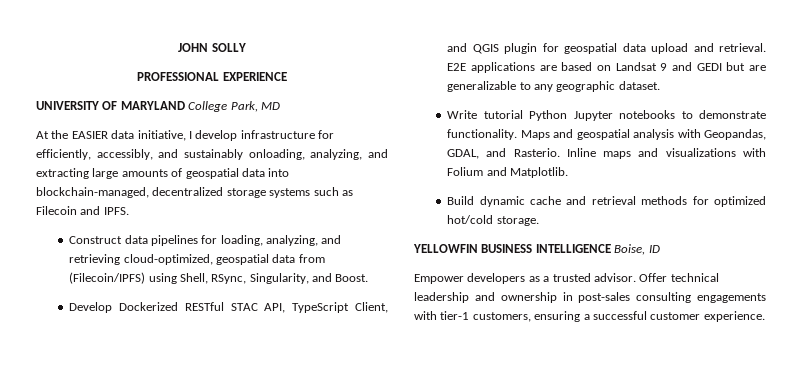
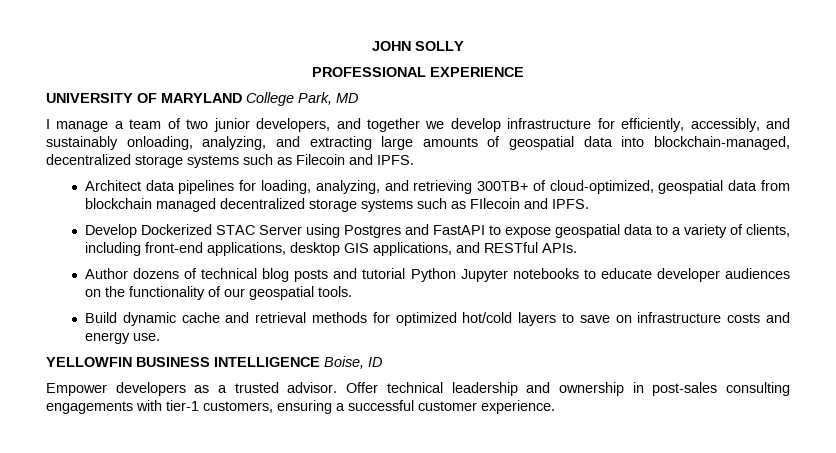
- At the EASIER data initiative, I develop infrastructure for efficiently, accessibly, and sustainably onloading, analyzing, and extracting large amounts of geospatial data into blockchain-managed, decentralized storage systems such as Filecoin and IPFS.
+ I manage a team of two junior developers, and together we develop infrastructure for efficiently, accessibly, and sustainably onloading, analyzing, and extracting large amounts of geospatial data into blockchain-managed, decentralized storage systems such as Filecoin and IPFS.
- Construct data pipelines for loading, analyzing, and retrieving cloud-optimized, geospatial data from (Filecoin/IPFS) using Shell, RSync, Singularity, and Boost.
- Develop Dockerized RESTful STAC API, TypeScript Client, and QGIS plugin for geospatial data upload and retrieval. E2E applications are based on Landsat 9 and GEDI but are generalizable to any geographic dataset.
- Write tutorial Python Jupyter notebooks to demonstrate functionality. Maps and geospatial analysis with Geopandas, GDAL, and Rasterio. Inline maps and visualizations with Folium and Matplotlib.
+ Architect data pipelines for loading, analyzing, and retrieving 300TB+ of cloud-optimized, geospatial data from blockchain managed decentralized storage systems such as FIlecoin and IPFS.
+ Develop Dockerized STAC Server using Postgres and FastAPI to expose geospatial data to a variety of clients, including front-end applications, desktop GIS applications, and RESTful APIs.
+ Author dozens of technical blog posts and tutorial Python Jupyter notebooks to educate developer audiences on the functionality of our geospatial tools.
- Build dynamic cache and retrieval methods for optimized hot/cold storage.
+ Build dynamic cache and retrieval methods for optimized hot/cold layers to save on infrastructure costs and energy use.

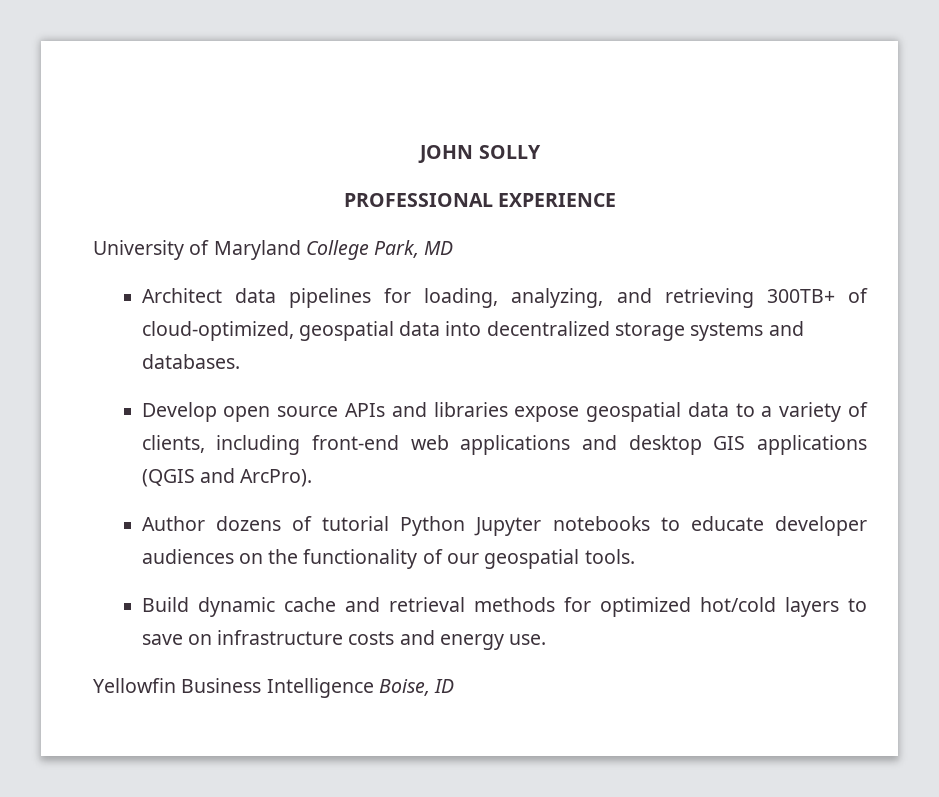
- UNIVERSITY OF MARYLAND College Park, MD
+ University of Maryland College Park, MD
- I manage a team of two junior developers, and together we develop infrastructure for efficiently, accessibly, and sustainably onloading, analyzing, and extracting large amounts of geospatial data into blockchain-managed, decentralized storage systems such as Filecoin and IPFS.
- Architect data pipelines for loading, analyzing, and retrieving 300TB+ of cloud-optimized, geospatial data from blockchain managed decentralized storage systems such as FIlecoin and IPFS.
- Develop Dockerized STAC Server using Postgres and FastAPI to expose geospatial data to a variety of clients, including front-end applications, desktop GIS applications, and RESTful APIs.
+ Architect data pipelines for loading, analyzing, and retrieving 300TB+ of cloud-optimized, geospatial data into decentralized storage systems and databases.
+ Develop open source APIs and libraries expose geospatial data to a variety of clients, including front-end web applications and desktop GIS applications (QGIS and ArcPro).
- Author dozens of technical blog posts and tutorial Python Jupyter notebooks to educate developer audiences on the functionality of our geospatial tools.
+ Author dozens of tutorial Python Jupyter notebooks to educate developer audiences on the functionality of our geospatial tools.
- YELLOWFIN BUSINESS INTELLIGENCE Boise, ID
+ Yellowfin Business Intelligence Boise, ID
- Empower developers as a trusted advisor. Offer technical leadership and ownership in post-sales consulting engagements with tier-1 customers, ensuring a successful customer experience.

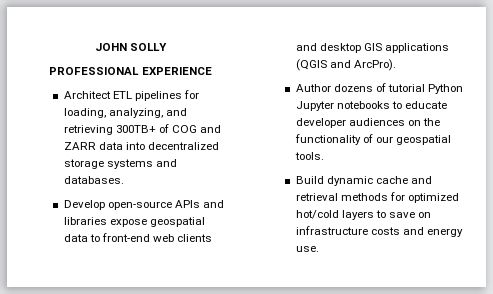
- University of Maryland College Park, MD
- Architect data pipelines for loading, analyzing, and retrieving 300TB+ of cloud-optimized, geospatial data into decentralized storage systems and databases.
+ Architect ETL pipelines for loading, analyzing, and retrieving 300TB+ of COG and ZARR data into decentralized storage systems and databases.
- Develop open source APIs and libraries expose geospatial data to a variety of clients, including front-end web applications and desktop GIS applications (QGIS and ArcPro).
+ Develop open-source APIs and libraries expose geospatial data to front-end web clients and desktop GIS applications (QGIS and ArcPro).
- Yellowfin Business Intelligence Boise, ID

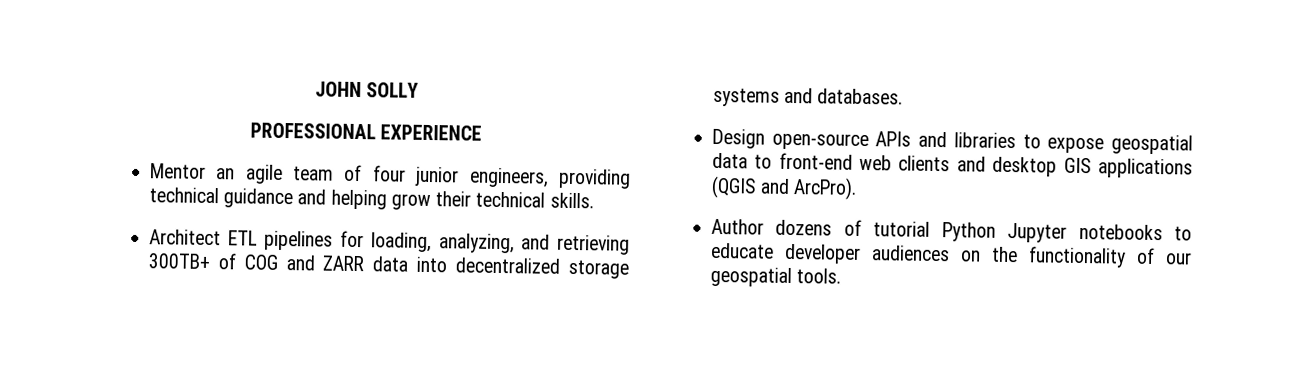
+ Mentor an agile team of four junior engineers, providing technical guidance and helping grow their technical skills.
- Develop open-source APIs and libraries expose geospatial data to front-end web clients and desktop GIS applications (QGIS and ArcPro).
+ Design open-source APIs and libraries to expose geospatial data to front-end web clients and desktop GIS applications (QGIS and ArcPro).
- Build dynamic cache and retrieval methods for optimized hot/cold layers to save on infrastructure costs and energy use.

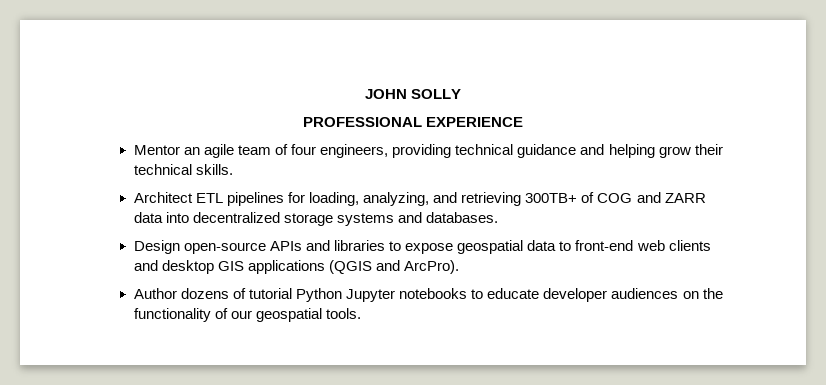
- Mentor an agile team of four junior engineers, providing technical guidance and helping grow their technical skills.
+ Mentor an agile team of four engineers, providing technical guidance and helping grow their technical skills.

